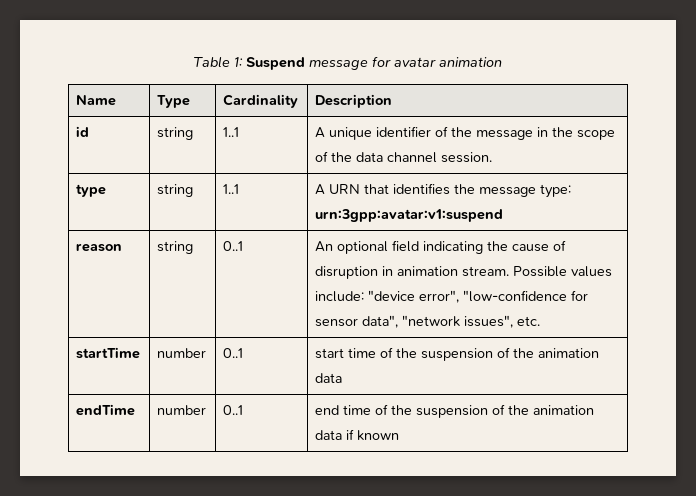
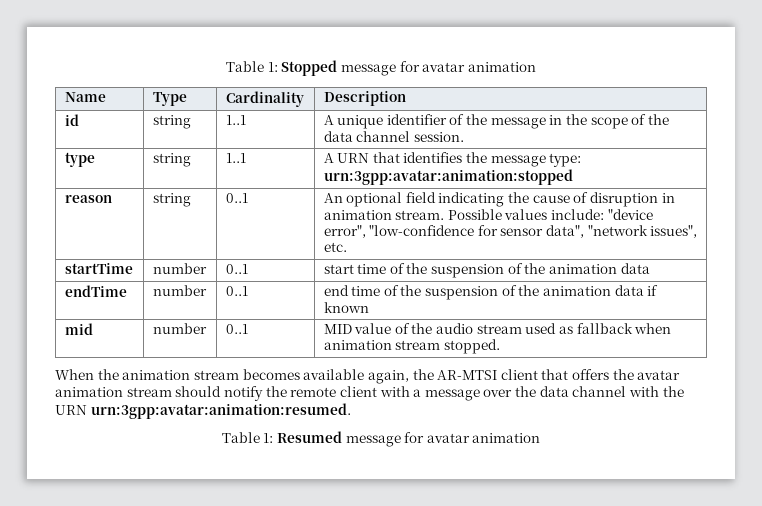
- Table 1: Suspend message for avatar animation
+ Table 1: Stopped message for avatar animation
- type | string | 1..1 | A URN that identifies the message type: urn:3gpp:avatar:v1:suspend
+ type | string | 1..1 | A URN that identifies the message type: urn:3gpp:avatar:animation:stopped
+ mid | number | 0..1 | MID value of the audio stream used as fallback when animation stream stopped.
+ When the animation stream becomes available again, the AR-MTSI client that offers the avatar animation stream should notify the remote client with a message over the data channel with the URN urn:3gpp:avatar:animation:resumed.
+ Table 1: Resumed message for avatar animation

